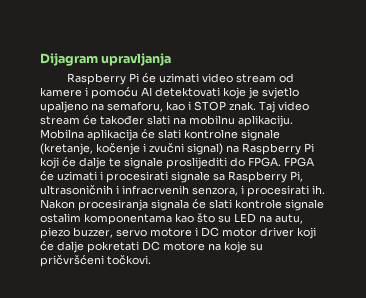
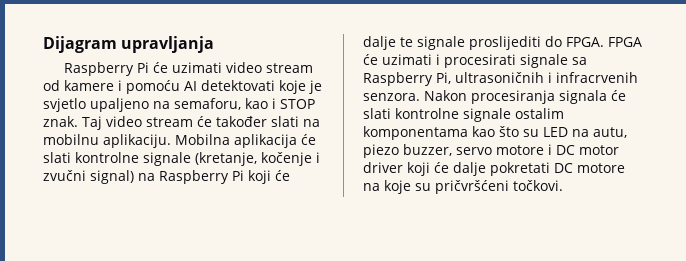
- FPGA će uzimati i procesirati signale sa Raspberry Pi, ultrasoničnih i infracrvenih senzora, i procesirati ih.
+ FPGA će uzimati i procesirati signale sa Raspberry Pi, ultrasoničnih i infracrvenih senzora.
- Nakon procesiranja signala će slati kontrole signale ostalim komponentama kao što su LED na autu, piezo buzzer, servo motore i DC motor driver koji će dalje pokretati DC motore na koje su pričvršćeni točkovi.
+ Nakon procesiranja signala će slati kontrolne signale ostalim komponentama kao što su LED na autu, piezo buzzer, servo motore i DC motor driver koji će dalje pokretati DC motore na koje su pričvršćeni točkovi.

